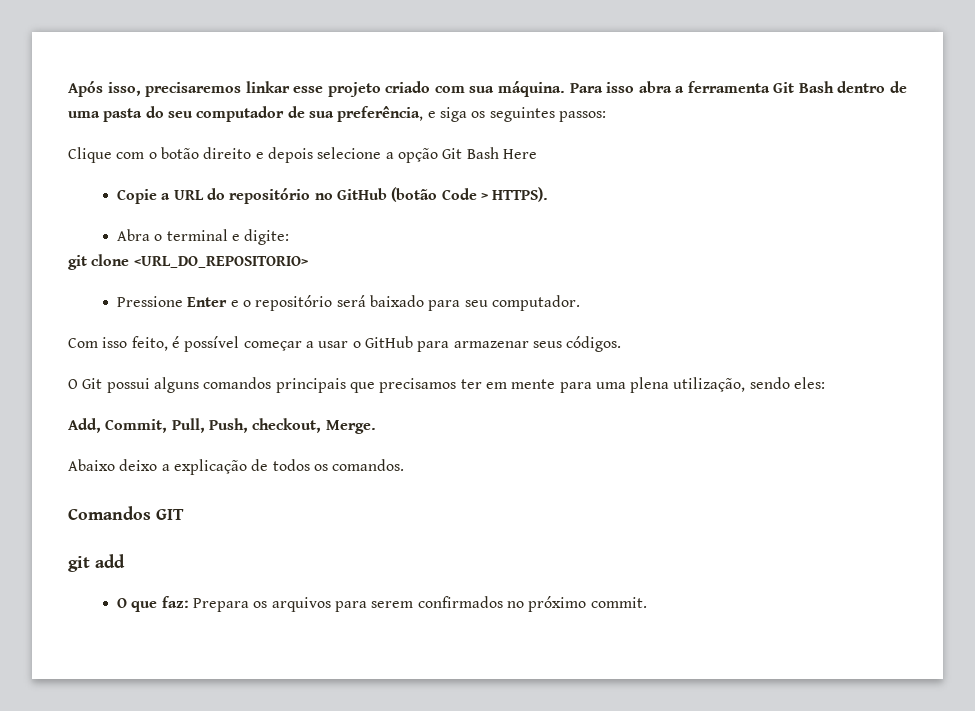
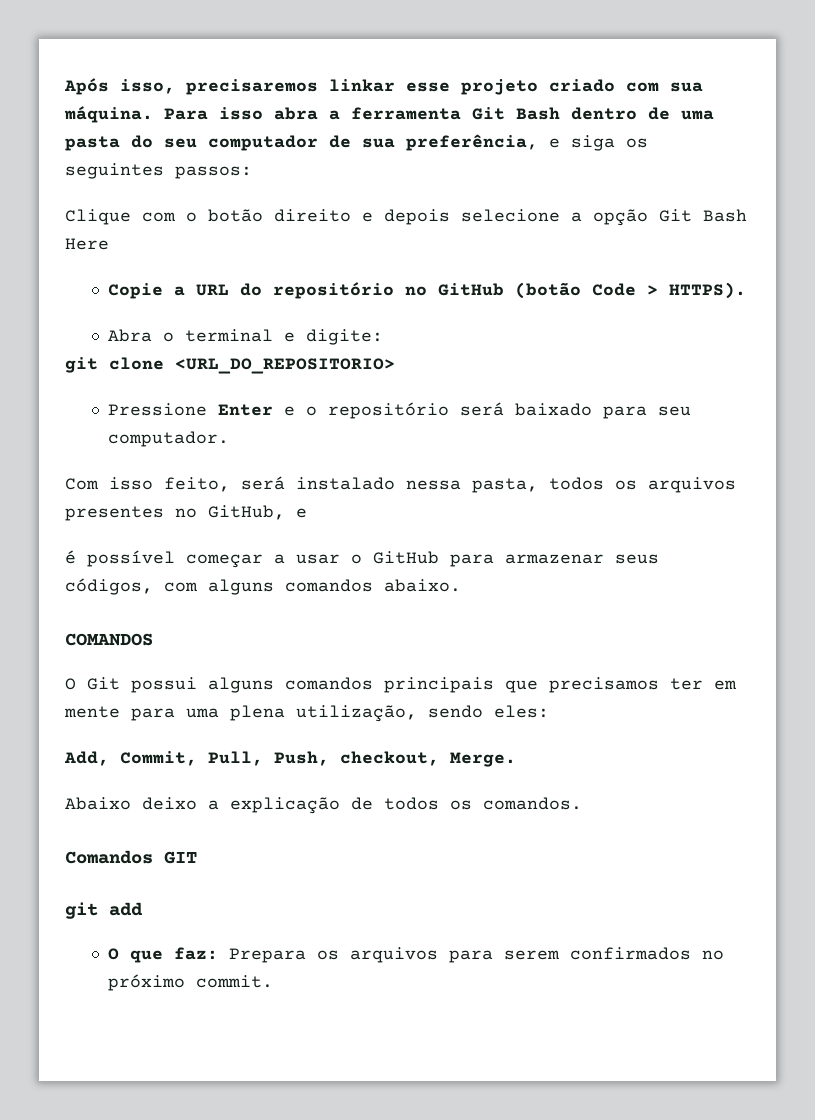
- Com isso feito, é possível começar a usar o GitHub para armazenar seus códigos.
+ Com isso feito, será instalado nessa pasta, todos os arquivos presentes no GitHub, e
+ é possível começar a usar o GitHub para armazenar seus códigos, com alguns comandos abaixo.
+ COMANDOS

